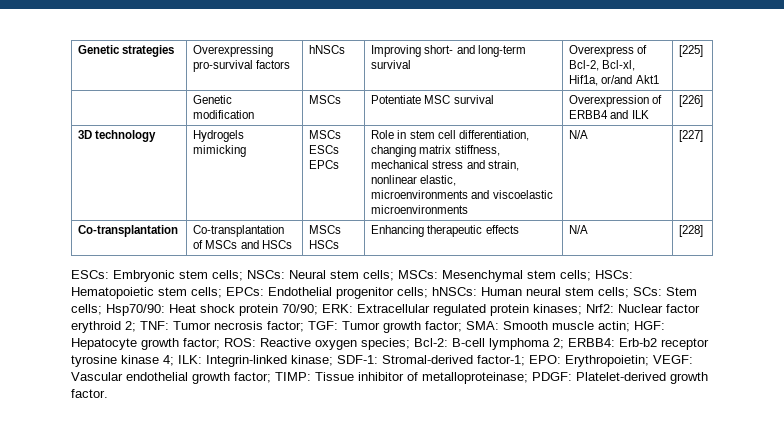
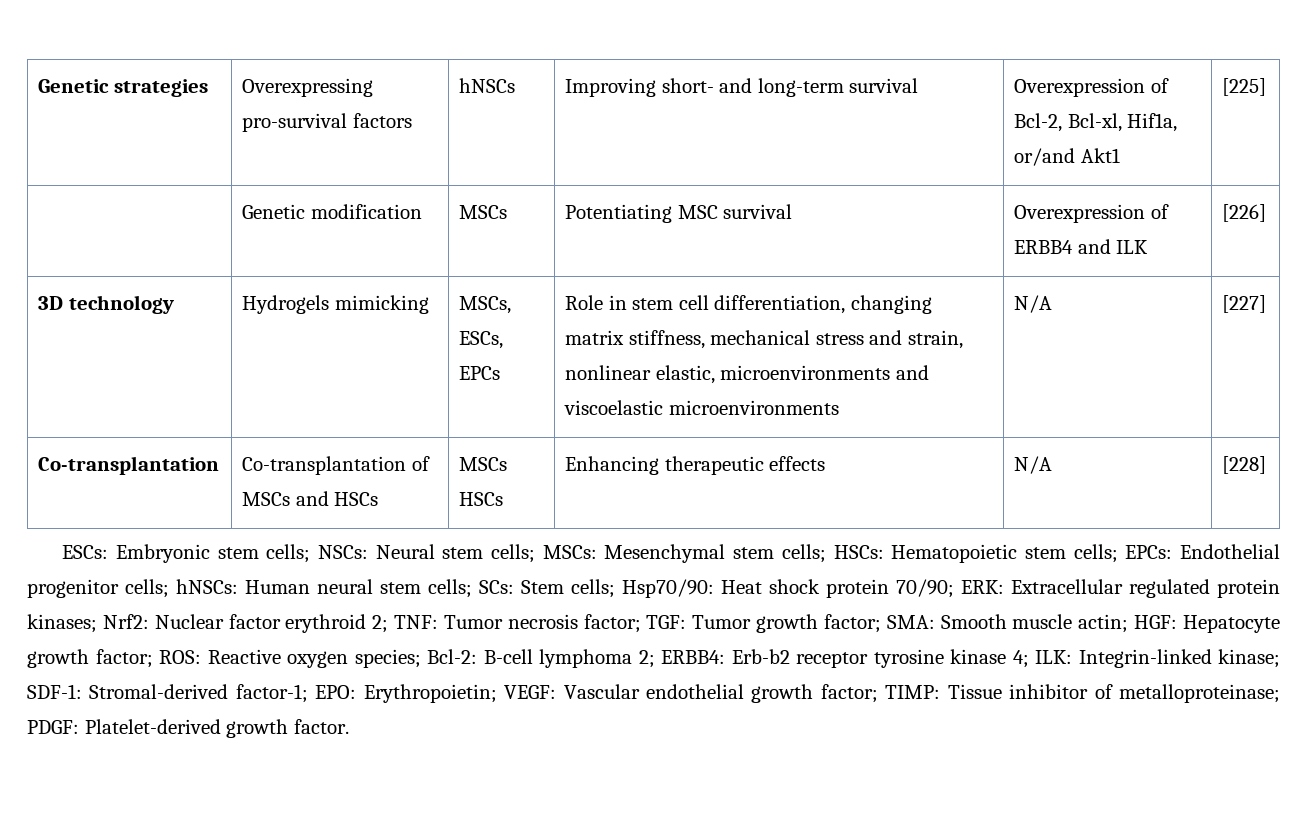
- Genetic strategies | Overexpressing pro-survival factors | hNSCs | Improving short- and long-term survival | Overexpress of Bcl-2, Bcl-xl, Hif1a, or/and Akt1 | [225]
+ Genetic strategies | Overexpressing pro-survival factors | hNSCs | Improving short- and long-term survival | Overexpression of Bcl-2, Bcl-xl, Hif1a, or/and Akt1 | [225]
- | Genetic modification | MSCs | Potentiate MSC survival | Overexpression of ERBB4 and ILK | [226]
+ | Genetic modification | MSCs | Potentiating MSC survival | Overexpression of ERBB4 and ILK | [226]
- 3D technology | Hydrogels mimicking | MSCs ESCs EPCs | Role in stem cell differentiation, changing matrix stiffness, mechanical stress and strain, nonlinear elastic, microenvironments and viscoelastic microenvironments | N/A | [227]
+ 3D technology | Hydrogels mimicking | MSCs, ESCs, EPCs | Role in stem cell differentiation, changing matrix stiffness, mechanical stress and strain, nonlinear elastic, microenvironments and viscoelastic microenvironments | N/A | [227]

